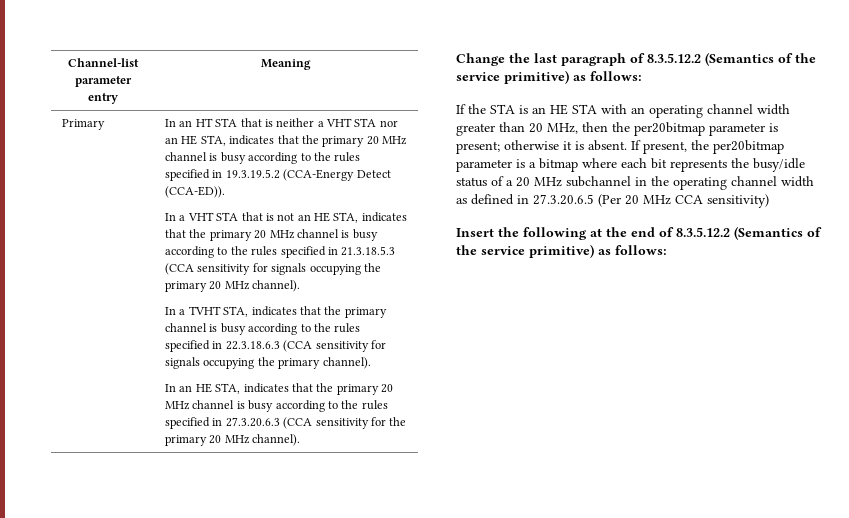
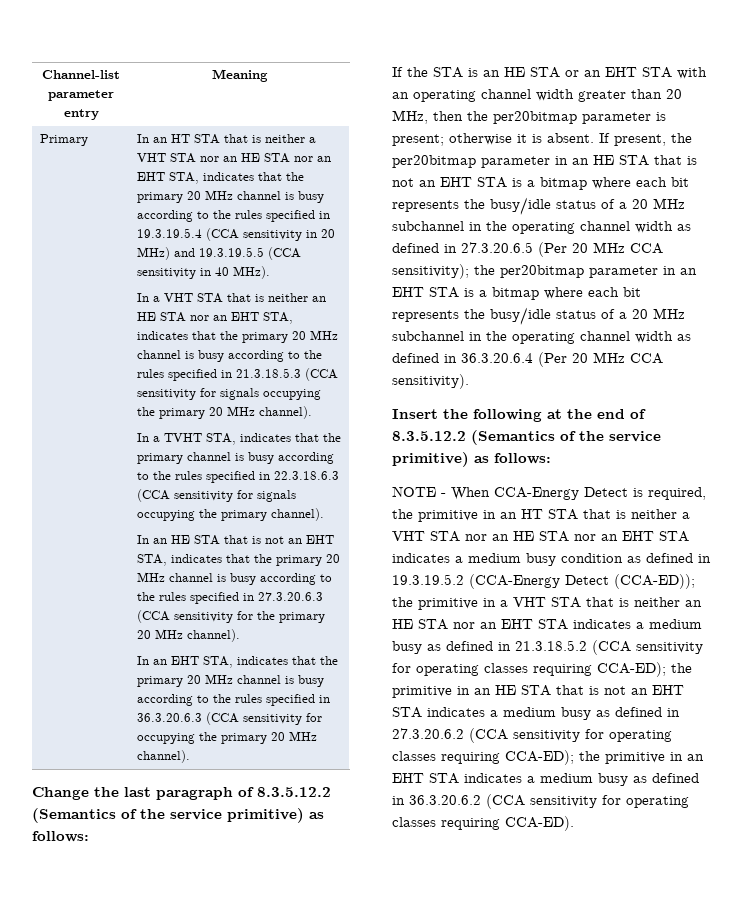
- In an HT STA that is neither a VHT STA nor an HE STA, indicates that the primary 20 MHz channel is busy according to the rules specified in 19.3.19.5.2 (CCA-Energy Detect (CCA-ED)).
+ In an HT STA that is neither a VHT STA nor an HE STA nor an EHT STA, indicates that the primary 20 MHz channel is busy according to the rules specified in 19.3.19.5.4 (CCA sensitivity in 20 MHz) and 19.3.19.5.5 (CCA sensitivity in 40 MHz).
- In a VHT STA that is not an HE STA, indicates that the primary 20 MHz channel is busy according to the rules specified in 21.3.18.5.3 (CCA sensitivity for signals occupying the primary 20 MHz channel).
+ In a VHT STA that is neither an HE STA nor an EHT STA, indicates that the primary 20 MHz channel is busy according to the rules specified in 21.3.18.5.3 (CCA sensitivity for signals occupying the primary 20 MHz channel).
- In an HE STA, indicates that the primary 20 MHz channel is busy according to the rules specified in 27.3.20.6.3 (CCA sensitivity for the primary 20 MHz channel).
+ In an HE STA that is not an EHT STA, indicates that the primary 20 MHz channel is busy according to the rules specified in 27.3.20.6.3 (CCA sensitivity for the primary 20 MHz channel).
+ In an EHT STA, indicates that the primary 20 MHz channel is busy according to the rules specified in 36.3.20.6.3 (CCA sensitivity for occupying the primary 20 MHz channel).
- If the STA is an HE STA with an operating channel width greater than 20 MHz, then the per20bitmap parameter is present; otherwise it is absent.
+ If the STA is an HE STA or an EHT STA with an operating channel width greater than 20 MHz, then the per20bitmap parameter is present; otherwise it is absent.
- If present, the per20bitmap parameter is a bitmap where each bit represents the busy/idle status of a 20 MHz subchannel in the operating channel width as defined in 27.3.20.6.5 (Per 20 MHz CCA sensitivity)
+ If present, the per20bitmap parameter in an HE STA that is not an EHT STA is a bitmap where each bit represents the busy/idle status of a 20 MHz subchannel in the operating channel width as defined in 27.3.20.6.5 (Per 20 MHz CCA sensitivity); the per20bitmap parameter in an EHT STA is a bitmap where each bit represents the busy/idle status of a 20 MHz subchannel in the operating channel width as defined in 36.3.20.6.4 (Per 20 MHz CCA sensitivity).
+ NOTE - When CCA-Energy Detect is required, the primitive in an HT STA that is neither a VHT STA nor an HE STA nor an EHT STA indicates a medium busy condition as defined in 19.3.19.5.2 (CCA-Energy Detect (CCA-ED)); the primitive in a VHT STA that is neither an HE STA nor an EHT STA indicates a medium busy as defined in 21.3.18.5.2 (CCA sensitivity for operating classes requiring CCA-ED); the primitive in an HE STA that is not an EHT STA indicates a medium busy as defined in 27.3.20.6.2 (CCA sensitivity for operating classes requiring CCA-ED); the primitive in an EHT STA indicates a medium busy as defined in 36.3.20.6.2 (CCA sensitivity for operating classes requiring CCA-ED).

